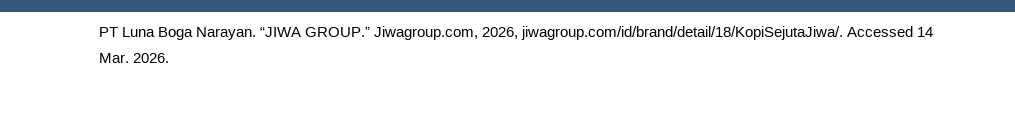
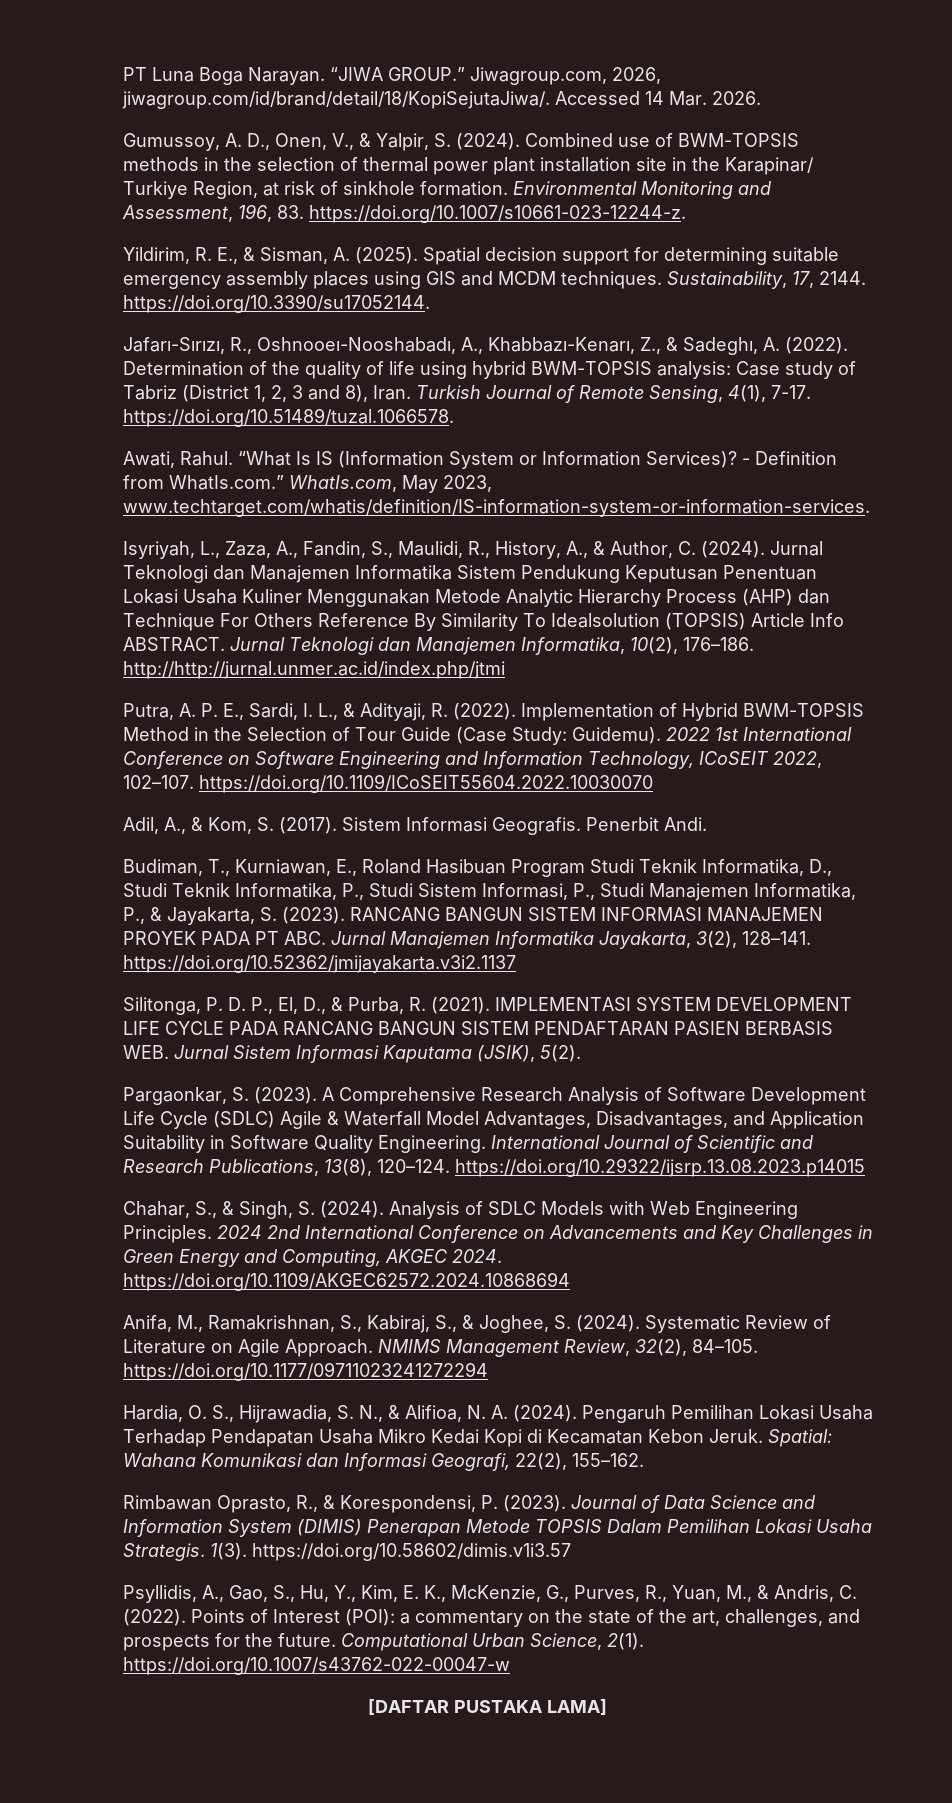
+ Gumussoy, A. D., Onen, V., & Yalpir, S. (2024). Combined use of BWM-TOPSIS methods in the selection of thermal power plant installation site in the Karapinar/ Turkiye Region, at risk of sinkhole formation. Environmental Monitoring and Assessment, 196, 83. https://doi.org/10.1007/s10661-023-12244-z.
+ Yildirim, R. E., & Sisman, A. (2025). Spatial decision support for determining suitable emergency assembly places using GIS and MCDM techniques. Sustainability, 17, 2144. https://doi.org/10.3390/su17052144.
+ Jafarı-Sırızı, R., Oshnooeı-Nooshabadı, A., Khabbazı-Kenarı, Z., & Sadeghı, A. (2022). Determination of the quality of life using hybrid BWM-TOPSIS analysis: Case study of Tabriz (District 1, 2, 3 and 8), Iran. Turkish Journal of Remote Sensing, 4(1), 7-17. https://doi.org/10.51489/tuzal.1066578.
+ Awati, Rahul. “What Is IS (Information System or Information Services)? - Definition from WhatIs.com.” WhatIs.com, May 2023, www.techtarget.com/whatis/definition/IS-information-system-or-information-services.
+ Isyriyah, L., Zaza, A., Fandin, S., Maulidi, R., History, A., & Author, C. (2024). Jurnal Teknologi dan Manajemen Informatika Sistem Pendukung Keputusan Penentuan Lokasi Usaha Kuliner Menggunakan Metode Analytic Hierarchy Process (AHP) dan Technique For Others Reference By Similarity To Idealsolution (TOPSIS) Article Info ABSTRACT. Jurnal Teknologi dan Manajemen Informatika, 10(2), 176–186. http://http://jurnal.unmer.ac.id/index.php/jtmi
+ Putra, A. P. E., Sardi, I. L., & Adityaji, R. (2022). Implementation of Hybrid BWM-TOPSIS Method in the Selection of Tour Guide (Case Study: Guidemu). 2022 1st International Conference on Software Engineering and Information Technology, ICoSEIT 2022, 102–107. https://doi.org/10.1109/ICoSEIT55604.2022.10030070
+ Adil, A., & Kom, S. (2017). Sistem Informasi Geografis. Penerbit Andi.
+ Budiman, T., Kurniawan, E., Roland Hasibuan Program Studi Teknik Informatika, D., Studi Teknik Informatika, P., Studi Sistem Informasi, P., Studi Manajemen Informatika, P., & Jayakarta, S. (2023). RANCANG BANGUN SISTEM INFORMASI MANAJEMEN PROYEK PADA PT ABC. Jurnal Manajemen Informatika Jayakarta, 3(2), 128–141. https://doi.org/10.52362/jmijayakarta.v3i2.1137
+ Silitonga, P. D. P., El, D., & Purba, R. (2021). IMPLEMENTASI SYSTEM DEVELOPMENT LIFE CYCLE PADA RANCANG BANGUN SISTEM PENDAFTARAN PASIEN BERBASIS WEB. Jurnal Sistem Informasi Kaputama (JSIK), 5(2).
+ Pargaonkar, S. (2023). A Comprehensive Research Analysis of Software Development Life Cycle (SDLC) Agile & Waterfall Model Advantages, Disadvantages, and Application Suitability in Software Quality Engineering. International Journal of Scientific and Research Publications, 13(8), 120–124. https://doi.org/10.29322/ijsrp.13.08.2023.p14015
+ Chahar, S., & Singh, S. (2024). Analysis of SDLC Models with Web Engineering Principles. 2024 2nd International Conference on Advancements and Key Challenges in Green Energy and Computing, AKGEC 2024. https://doi.org/10.1109/AKGEC62572.2024.10868694
+ Anifa, M., Ramakrishnan, S., Kabiraj, S., & Joghee, S. (2024). Systematic Review of Literature on Agile Approach. NMIMS Management Review, 32(2), 84–105. https://doi.org/10.1177/09711023241272294
+ Hardia, O. S., Hijrawadia, S. N., & Alifioa, N. A. (2024). Pengaruh Pemilihan Lokasi Usaha Terhadap Pendapatan Usaha Mikro Kedai Kopi di Kecamatan Kebon Jeruk. Spatial: Wahana Komunikasi dan Informasi Geografi, 22(2), 155–162.
+ Rimbawan Oprasto, R., & Korespondensi, P. (2023). Journal of Data Science and Information System (DIMIS) Penerapan Metode TOPSIS Dalam Pemilihan Lokasi Usaha Strategis. 1(3). https://doi.org/10.58602/dimis.v1i3.57
+ Psyllidis, A., Gao, S., Hu, Y., Kim, E. K., McKenzie, G., Purves, R., Yuan, M., & Andris, C. (2022). Points of Interest (POI): a commentary on the state of the art, challenges, and prospects for the future. Computational Urban Science, 2(1). https://doi.org/10.1007/s43762-022-00047-w
+ [DAFTAR PUSTAKA LAMA]

